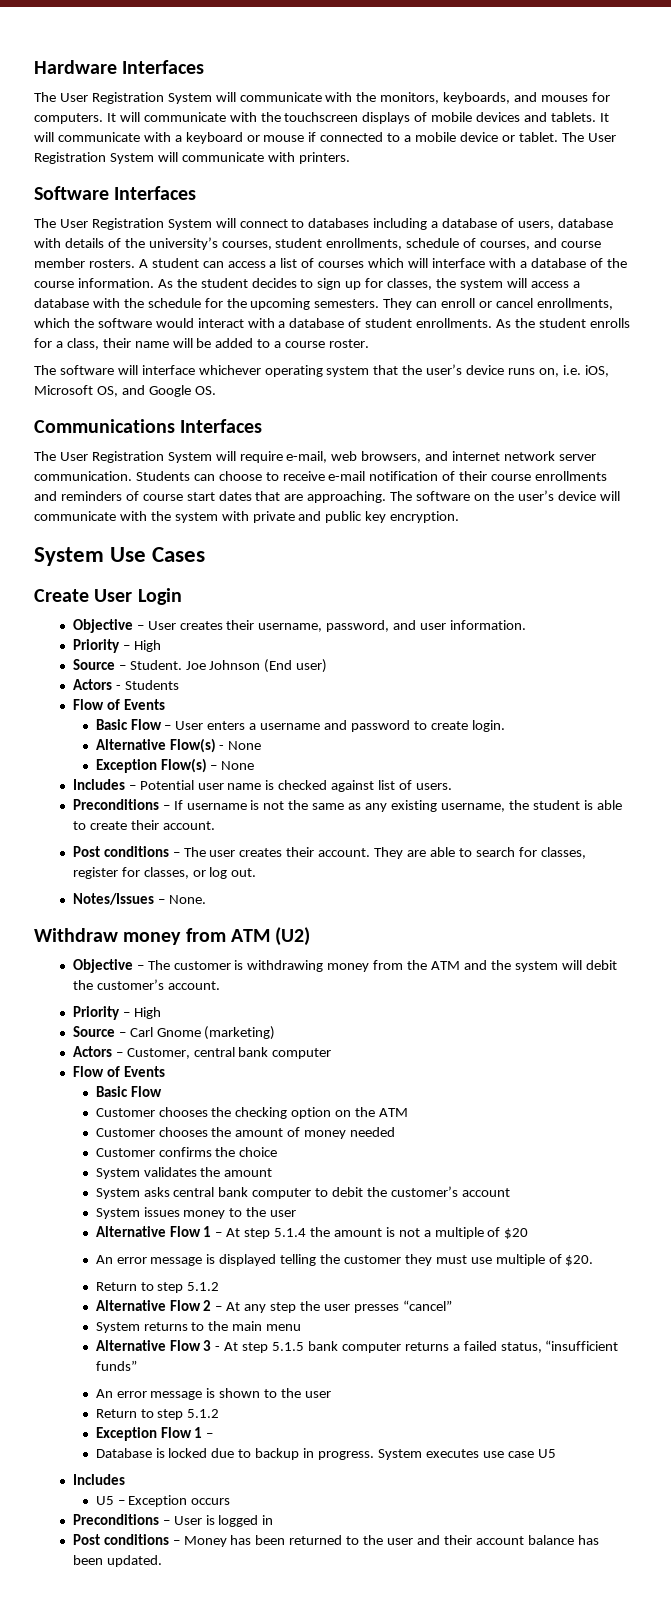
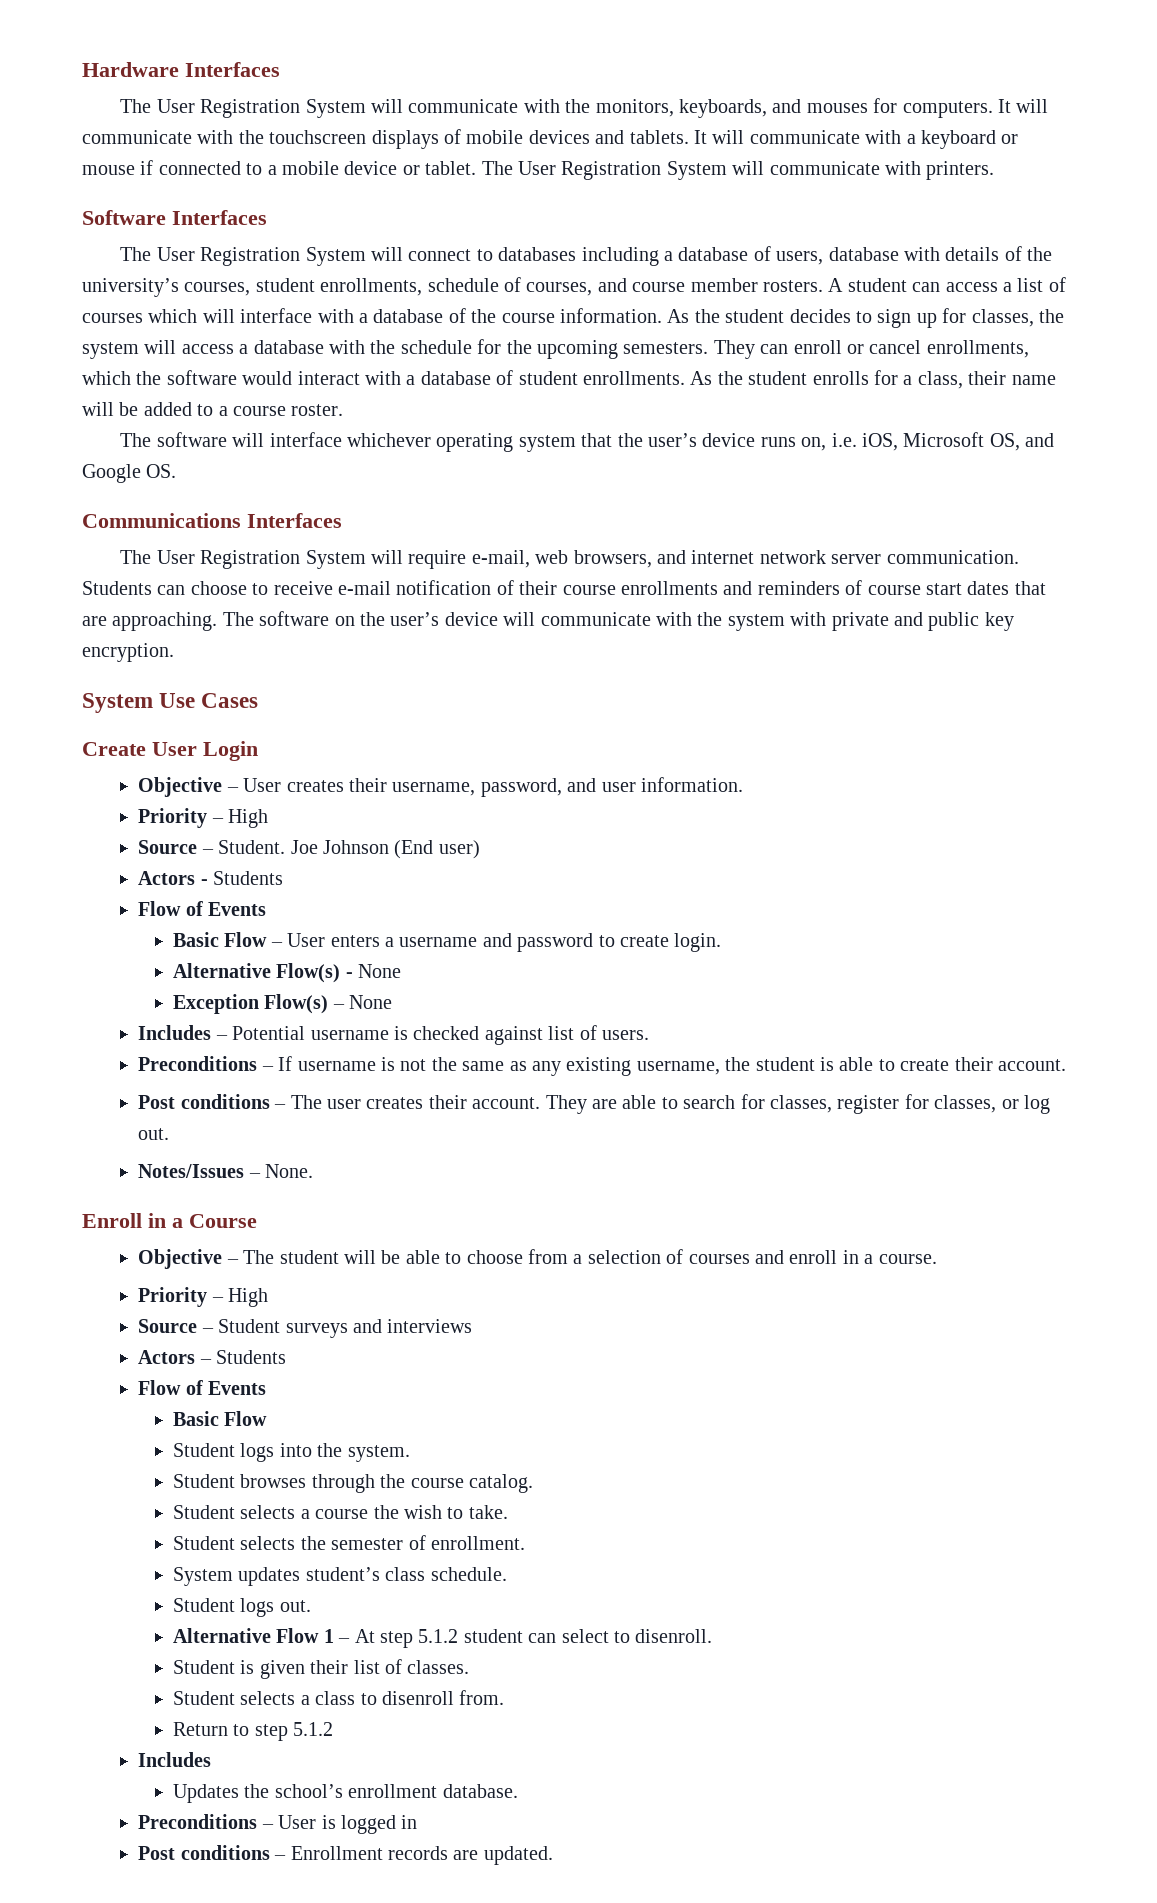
- Includes – Potential user name is checked against list of users.
+ Includes – Potential username is checked against list of users.
- Withdraw money from ATM (U2)
- Objective – The customer is withdrawing money from the ATM and the system will debit the customer’s account.
+ Enroll in a Course
+ Objective – The student will be able to choose from a selection of courses and enroll in a course.
  Priority – High
- Source – Carl Gnome (marketing)
- Actors – Customer, central bank computer
+ Source – Student surveys and interviews
+ Actors – Students
- Customer chooses the checking option on the ATM
- Customer chooses the amount of money needed
- Customer confirms the choice
- System validates the amount
- System asks central bank computer to debit the customer’s account
- System issues money to the user
+ Student logs into the system.
+ Student browses through the course catalog.
+ Student selects a course the wish to take.
+ Student selects the semester of enrollment.
+ System updates student’s class schedule.
+ Student logs out.
- Alternative Flow 1 – At step 5.1.4 the amount is not a multiple of $20
- An error message is displayed telling the customer they must use multiple of $20.
+ Alternative Flow 1 – At step 5.1.2 student can select to disenroll.
+ Student is given their list of classes.
+ Student selects a class to disenroll from.
  Return to step 5.1.2
- Alternative Flow 2 – At any step the user presses “cancel”
- System returns to the main menu
- Alternative Flow 3 - At step 5.1.5 bank computer returns a failed status, “insufficient funds”
- An error message is shown to the user
- Return to step 5.1.2
- Exception Flow 1 –
- Database is locked due to backup in progress. System executes use case U5
  Includes
- U5 – Exception occurs
+ Updates the school’s enrollment database.
- Post conditions – Money has been returned to the user and their account balance has been updated.
+ Post conditions – Enrollment records are updated.

